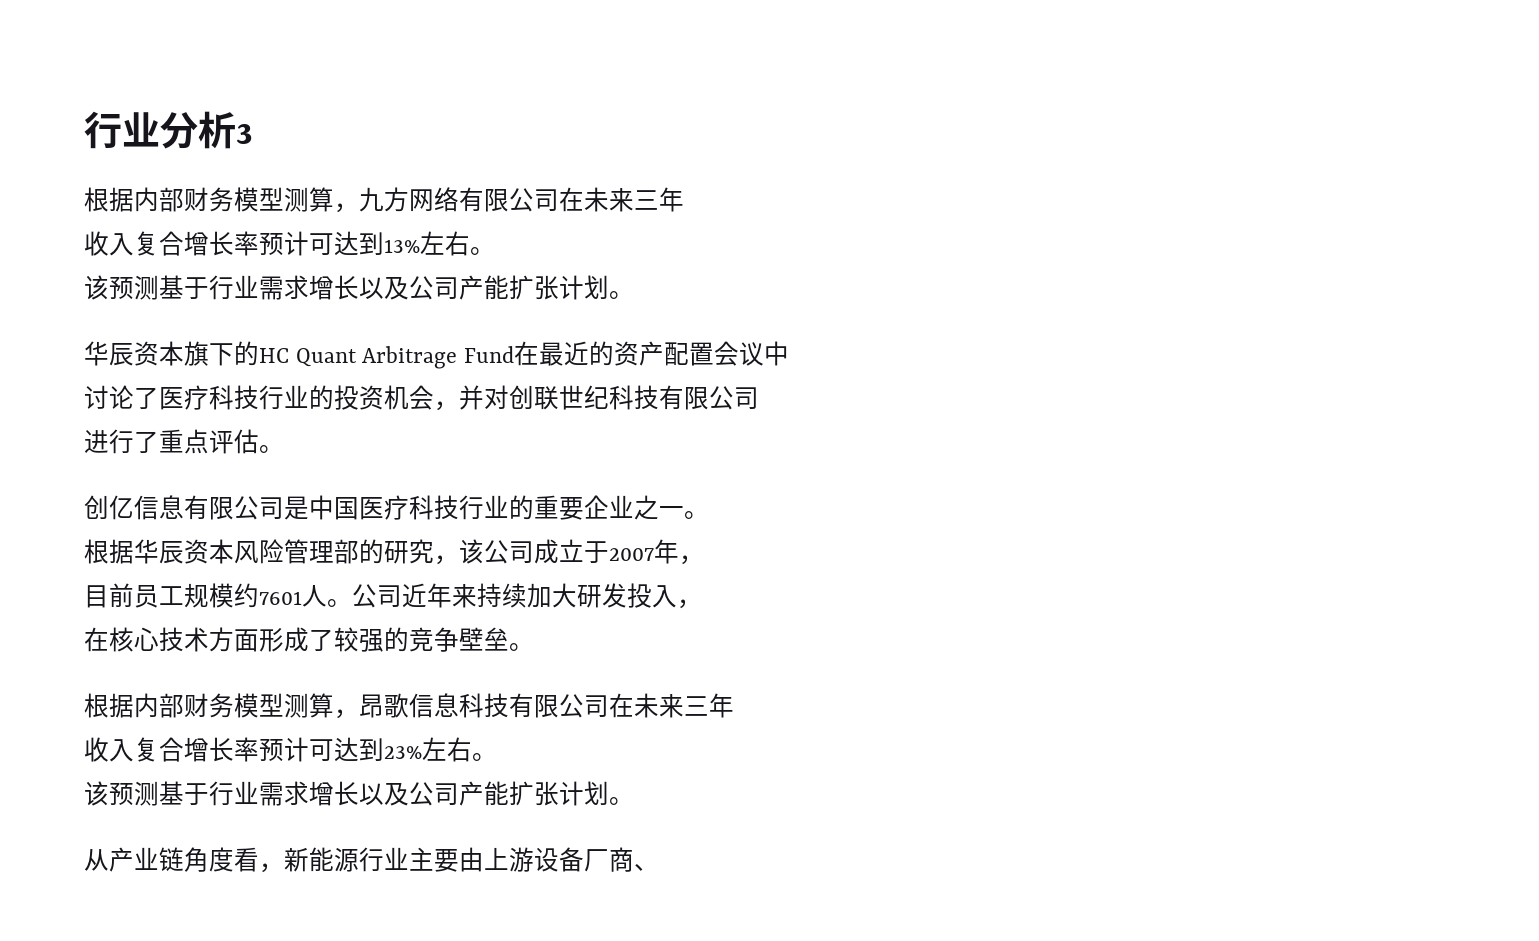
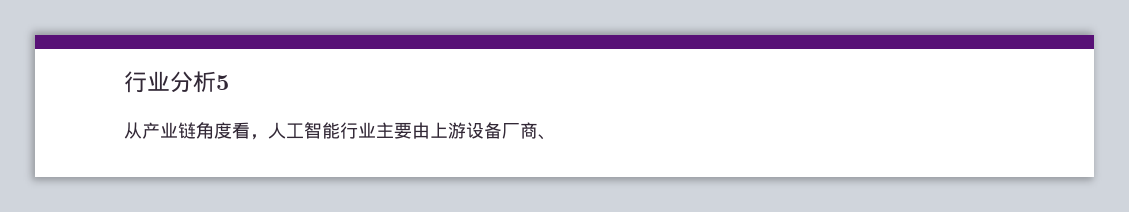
- 行业分析3
- 根据内部财务模型测算，九方网络有限公司在未来三年
- 收入复合增长率预计可达到13%左右。
- 该预测基于行业需求增长以及公司产能扩张计划。
- 华辰资本旗下的HC Quant Arbitrage Fund在最近的资产配置会议中
- 讨论了医疗科技行业的投资机会，并对创联世纪科技有限公司
- 进行了重点评估。
- 创亿信息有限公司是中国医疗科技行业的重要企业之一。
- 根据华辰资本风险管理部的研究，该公司成立于2007年，
- 目前员工规模约7601人。公司近年来持续加大研发投入，
- 在核心技术方面形成了较强的竞争壁垒。
- 根据内部财务模型测算，昂歌信息科技有限公司在未来三年
- 收入复合增长率预计可达到23%左右。
- 该预测基于行业需求增长以及公司产能扩张计划。
+ 行业分析5
- 从产业链角度看，新能源行业主要由上游设备厂商、
+ 从产业链角度看，人工智能行业主要由上游设备厂商、

